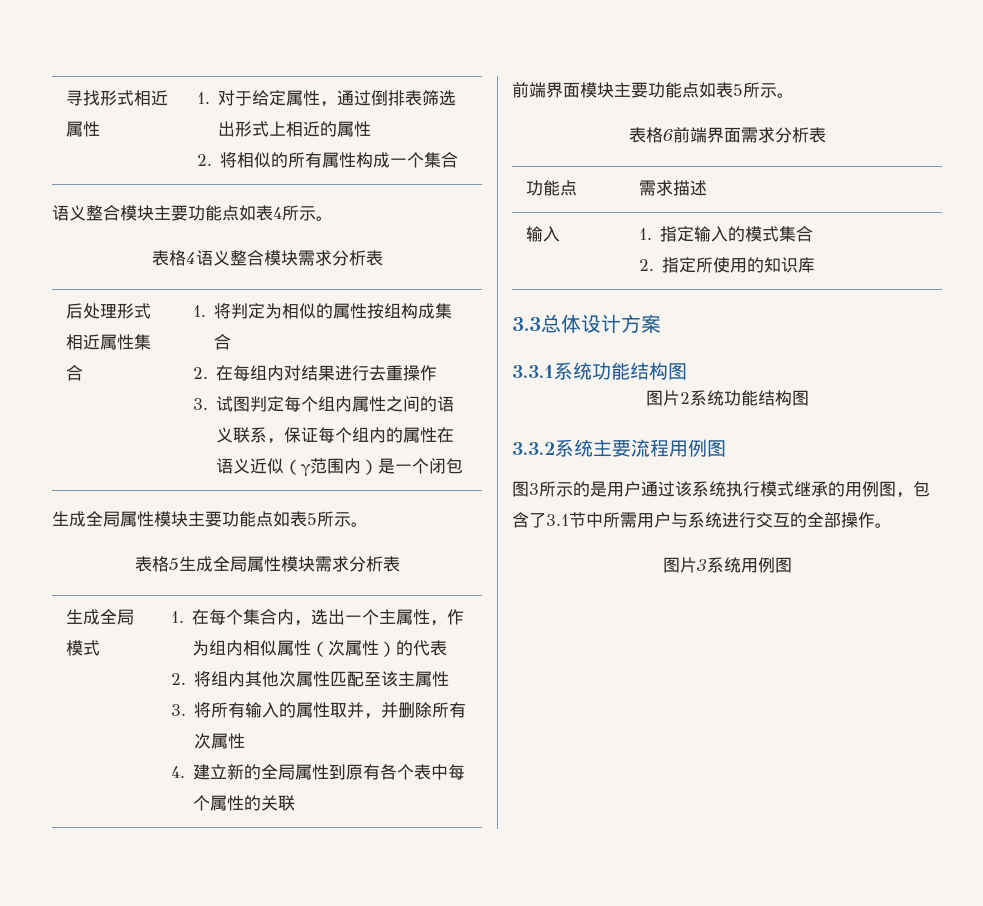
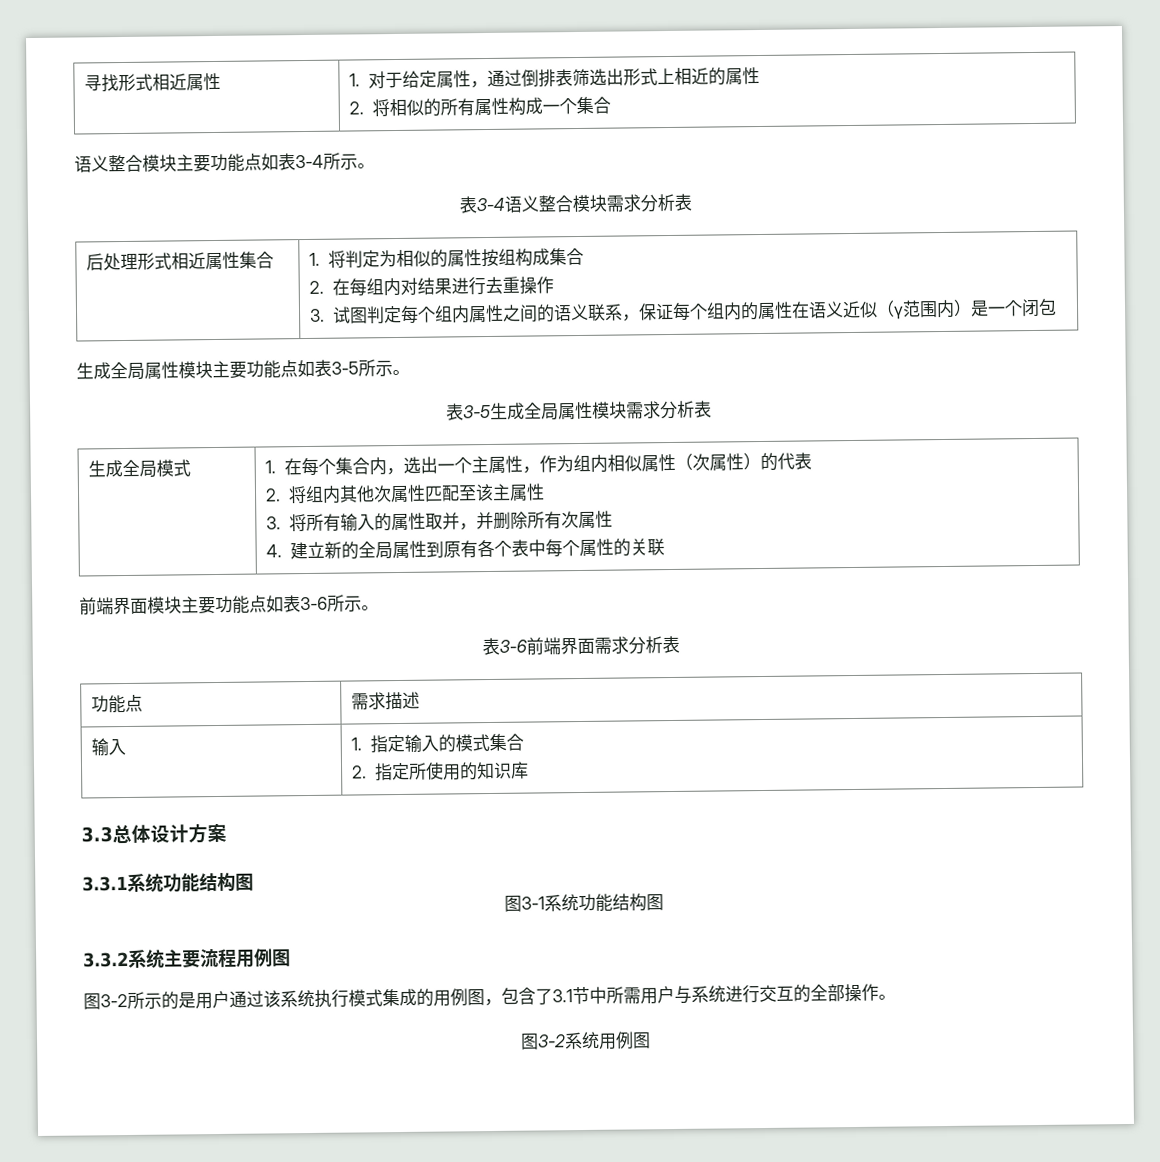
- 语义整合模块主要功能点如表4所示。
- 表格4语义整合模块需求分析表
+ 语义整合模块主要功能点如表3-4所示。
+ 表3-4语义整合模块需求分析表
- 生成全局属性模块主要功能点如表5所示。
- 表格5生成全局属性模块需求分析表
+ 生成全局属性模块主要功能点如表3-5所示。
+ 表3-5生成全局属性模块需求分析表
- 前端界面模块主要功能点如表5所示。
- 表格6前端界面需求分析表
+ 前端界面模块主要功能点如表3-6所示。
+ 表3-6前端界面需求分析表
- 图片2系统功能结构图
+ 图3-1系统功能结构图
- 图3所示的是用户通过该系统执行模式继承的用例图，包含了3.1节中所需用户与系统进行交互的全部操作。
+ 图3-2所示的是用户通过该系统执行模式集成的用例图，包含了3.1节中所需用户与系统进行交互的全部操作。
- 图片3系统用例图
+ 图3-2系统用例图

